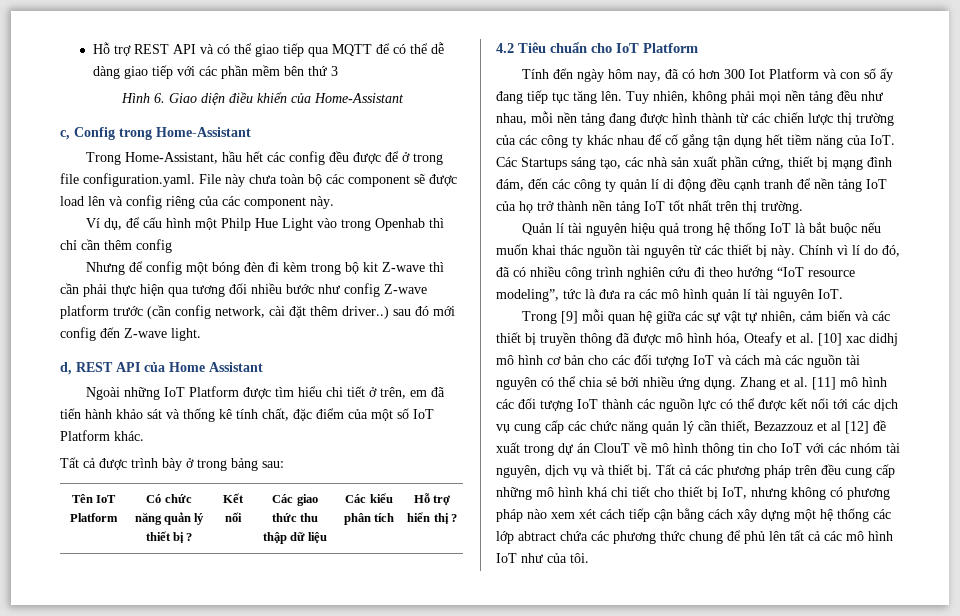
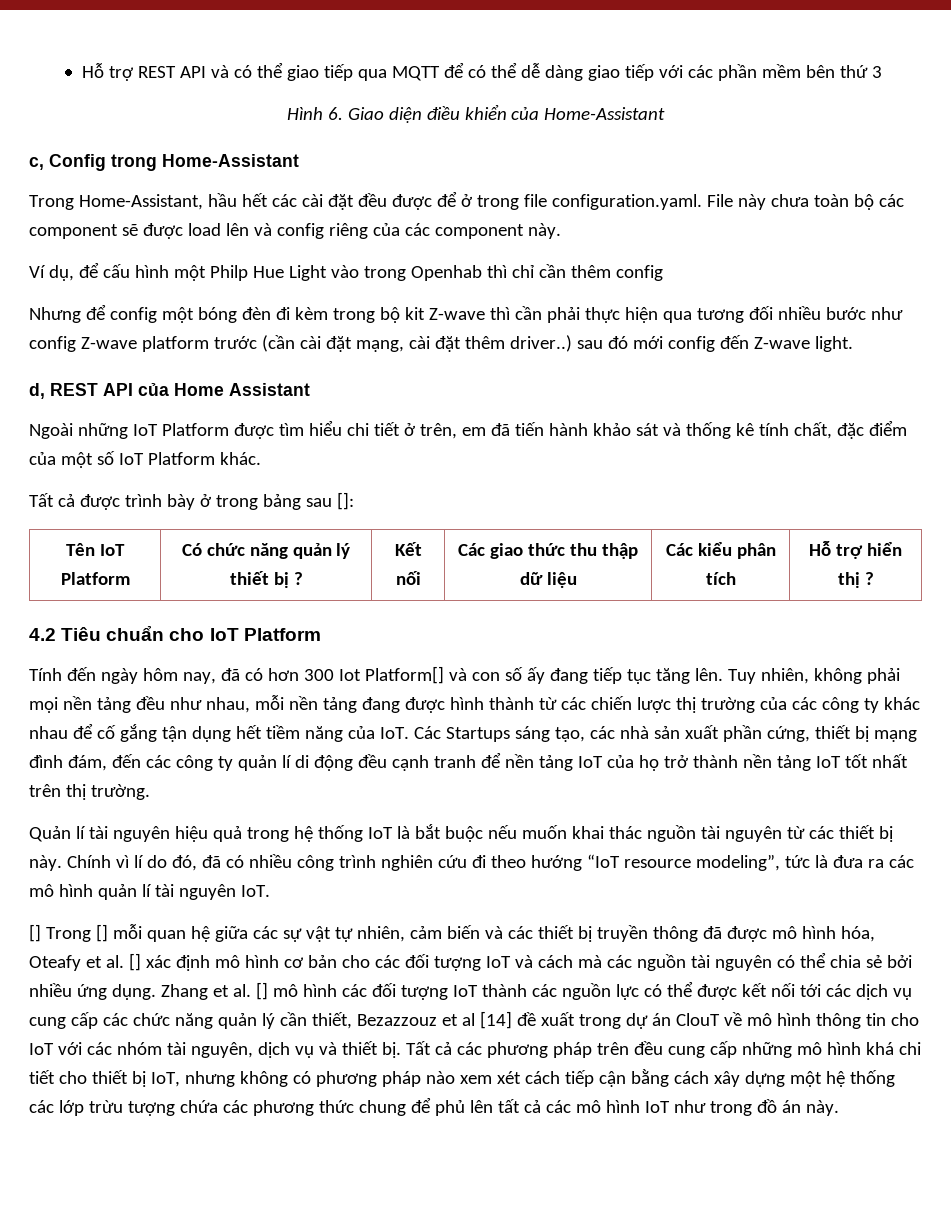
- Trong Home-Assistant, hầu hết các config đều được để ở trong file configuration.yaml. File này chưa toàn bộ các component sẽ được load lên và config riêng của các component này.
+ Trong Home-Assistant, hầu hết các cài đặt đều được để ở trong file configuration.yaml. File này chưa toàn bộ các component sẽ được load lên và config riêng của các component này.
- Nhưng để config một bóng đèn đi kèm trong bộ kit Z-wave thì cần phải thực hiện qua tương đối nhiều bước như config Z-wave platform trước (cần config network, cài đặt thêm driver..) sau đó mới config đến Z-wave light.
+ Nhưng để config một bóng đèn đi kèm trong bộ kit Z-wave thì cần phải thực hiện qua tương đối nhiều bước như config Z-wave platform trước (cần cài đặt mạng, cài đặt thêm driver..) sau đó mới config đến Z-wave light.
- Tất cả được trình bày ở trong bảng sau:
+ Tất cả được trình bày ở trong bảng sau []:
- Tính đến ngày hôm nay, đã có hơn 300 Iot Platform và con số ấy đang tiếp tục tăng lên.
+ Tính đến ngày hôm nay, đã có hơn 300 Iot Platform[] và con số ấy đang tiếp tục tăng lên.
- Trong [9] mỗi quan hệ giữa các sự vật tự nhiên, cảm biến và các thiết bị truyền thông đã được mô hình hóa, Oteafy et al. [10] xac didhj mô hình cơ bản cho các đối tượng IoT và cách mà các nguồn tài nguyên có thể chia sẻ bởi nhiều ứng dụng.
+ [] Trong [] mỗi quan hệ giữa các sự vật tự nhiên, cảm biến và các thiết bị truyền thông đã được mô hình hóa, Oteafy et al. [] xác định mô hình cơ bản cho các đối tượng IoT và cách mà các nguồn tài nguyên có thể chia sẻ bởi nhiều ứng dụng.
- Zhang et al. [11] mô hình các đối tượng IoT thành các nguồn lực có thể được kết nối tới các dịch vụ cung cấp các chức năng quản lý cần thiết, Bezazzouz et al [12] đề xuất trong dự án ClouT về mô hình thông tin cho IoT với các nhóm tài nguyên, dịch vụ và thiết bị.
+ Zhang et al. [] mô hình các đối tượng IoT thành các nguồn lực có thể được kết nối tới các dịch vụ cung cấp các chức năng quản lý cần thiết, Bezazzouz et al [14] đề xuất trong dự án ClouT về mô hình thông tin cho IoT với các nhóm tài nguyên, dịch vụ và thiết bị.
- Tất cả các phương pháp trên đều cung cấp những mô hình khá chi tiết cho thiết bị IoT, nhưng không có phương pháp nào xem xét cách tiếp cận bằng cách xây dựng một hệ thống các lớp abtract chứa các phương thức chung để phủ lên tất cả các mô hình IoT như của tôi.
+ Tất cả các phương pháp trên đều cung cấp những mô hình khá chi tiết cho thiết bị IoT, nhưng không có phương pháp nào xem xét cách tiếp cận bằng cách xây dựng một hệ thống các lớp trừu tượng chứa các phương thức chung để phủ lên tất cả các mô hình IoT như trong đồ án này.

